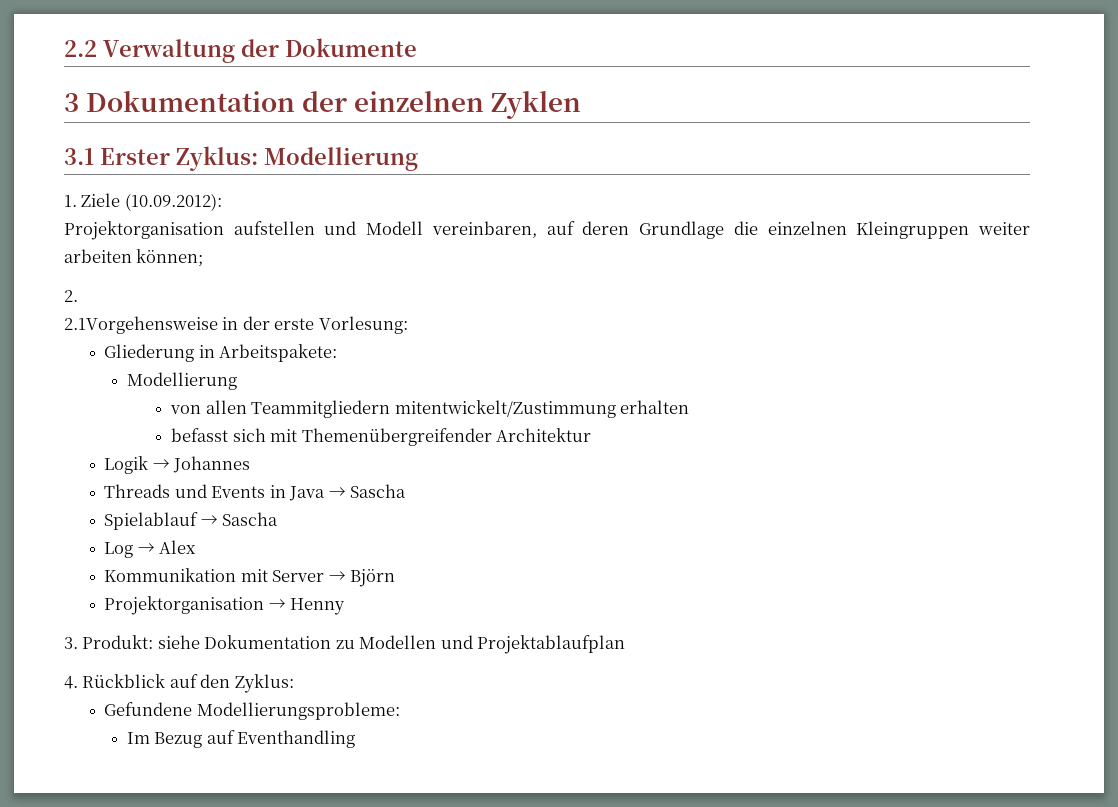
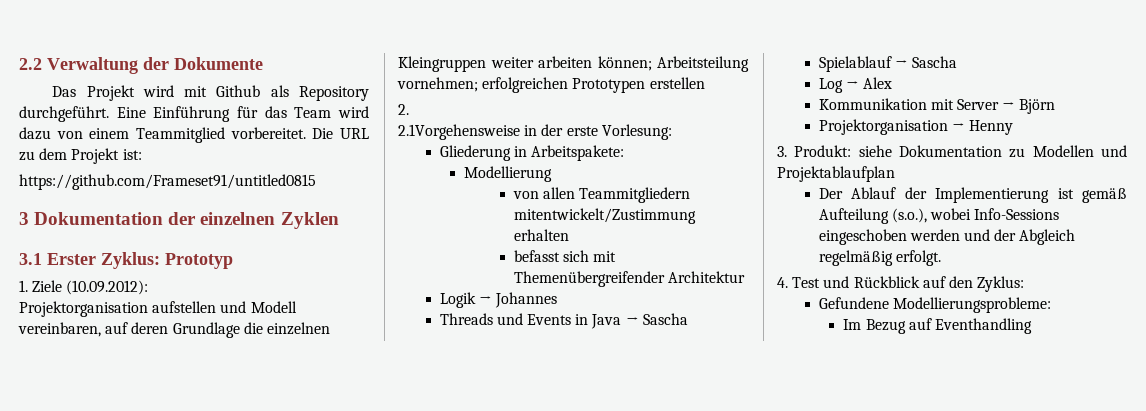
+ Das Projekt wird mit Github als Repository durchgeführt. Eine Einführung für das Team wird dazu von einem Teammitglied vorbereitet. Die URL zu dem Projekt ist:
+ https://github.com/Frameset91/untitled0815
- 3.1 Erster Zyklus: Modellierung
+ 3.1 Erster Zyklus: Prototyp
- Projektorganisation aufstellen und Modell vereinbaren, auf deren Grundlage die einzelnen Kleingruppen weiter arbeiten können;
+ Projektorganisation aufstellen und Modell vereinbaren, auf deren Grundlage die einzelnen Kleingruppen weiter arbeiten können; Arbeitsteilung vornehmen; erfolgreichen Prototypen erstellen
+ Der Ablauf der Implementierung ist gemäß Aufteilung (s.o.), wobei Info-Sessions eingeschoben werden und der Abgleich regelmäßig erfolgt.
- 4. Rückblick auf den Zyklus:
+ 4. Test und Rückblick auf den Zyklus:

